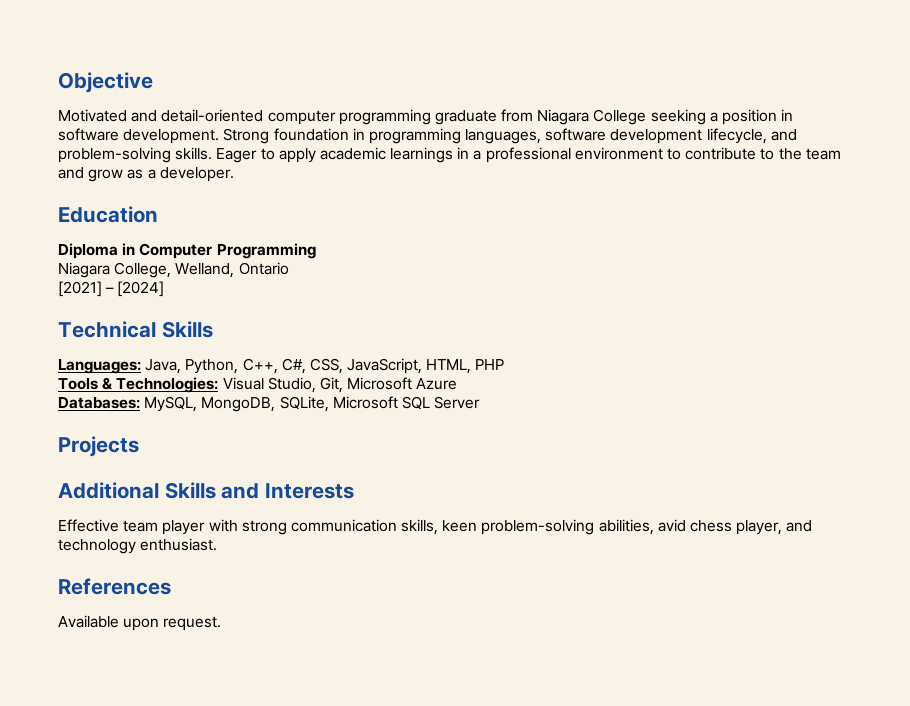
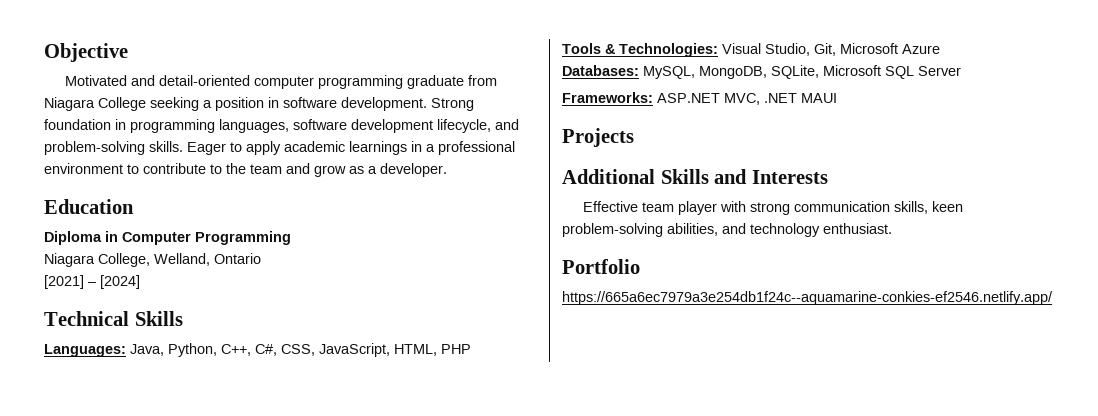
+ Frameworks: ASP.NET MVC, .NET MAUI
- Effective team player with strong communication skills, keen problem-solving abilities, avid chess player, and technology enthusiast.
+ Effective team player with strong communication skills, keen problem-solving abilities, and technology enthusiast.
- References
- Available upon request.
+ Portfolio
+ https://665a6ec7979a3e254db1f24c--aquamarine-conkies-ef2546.netlify.app/

